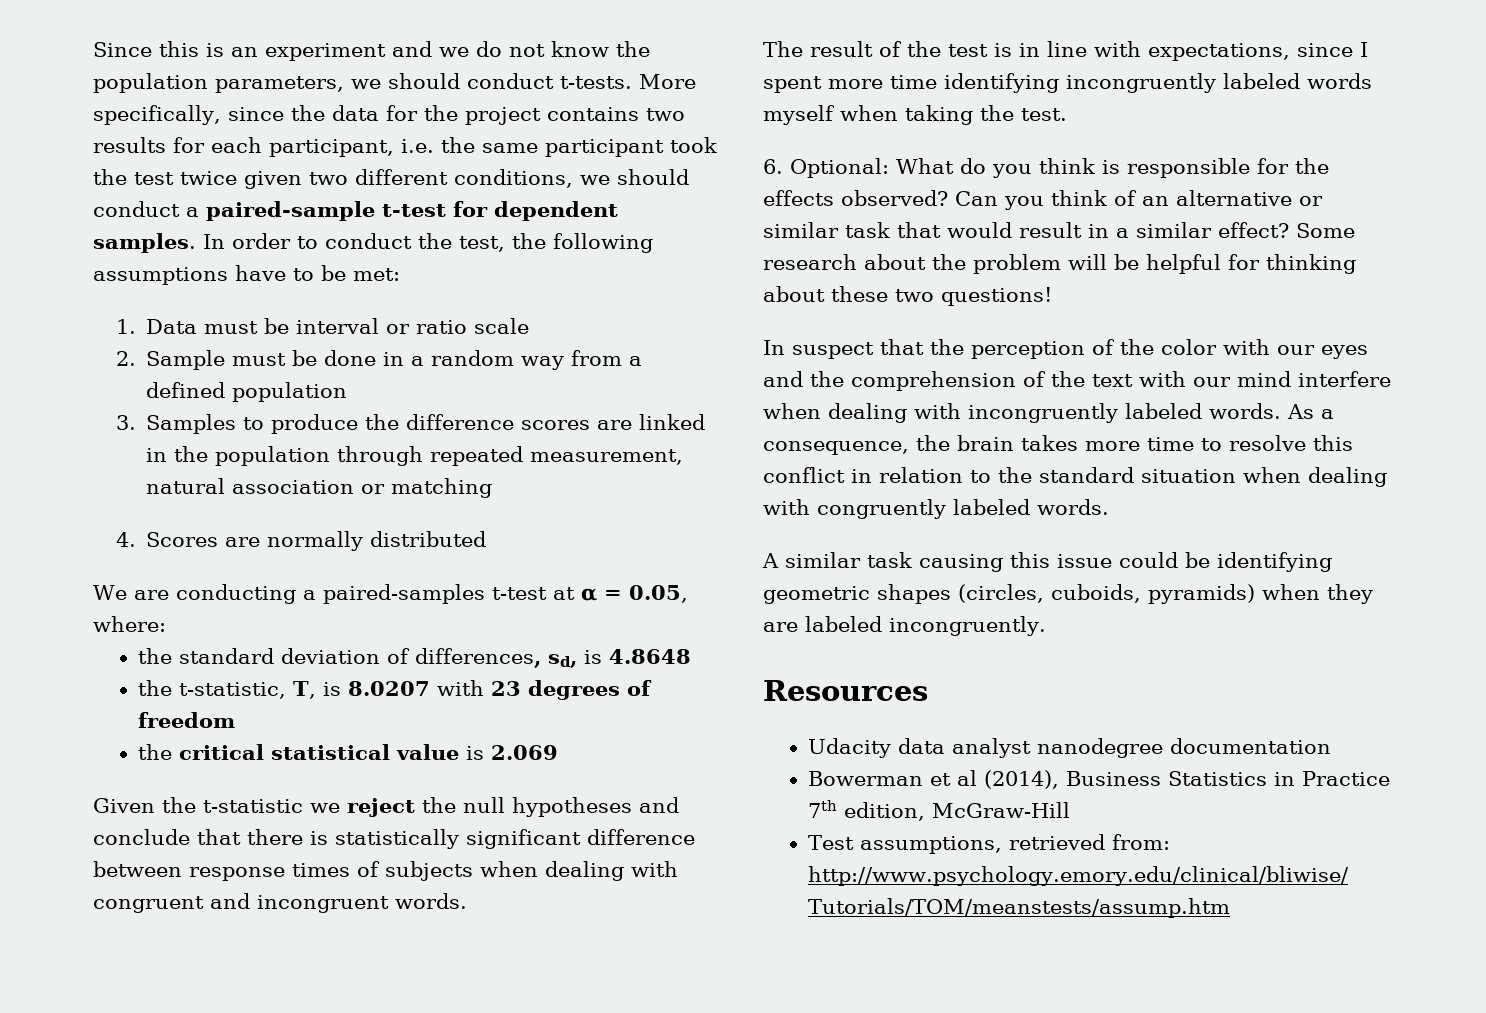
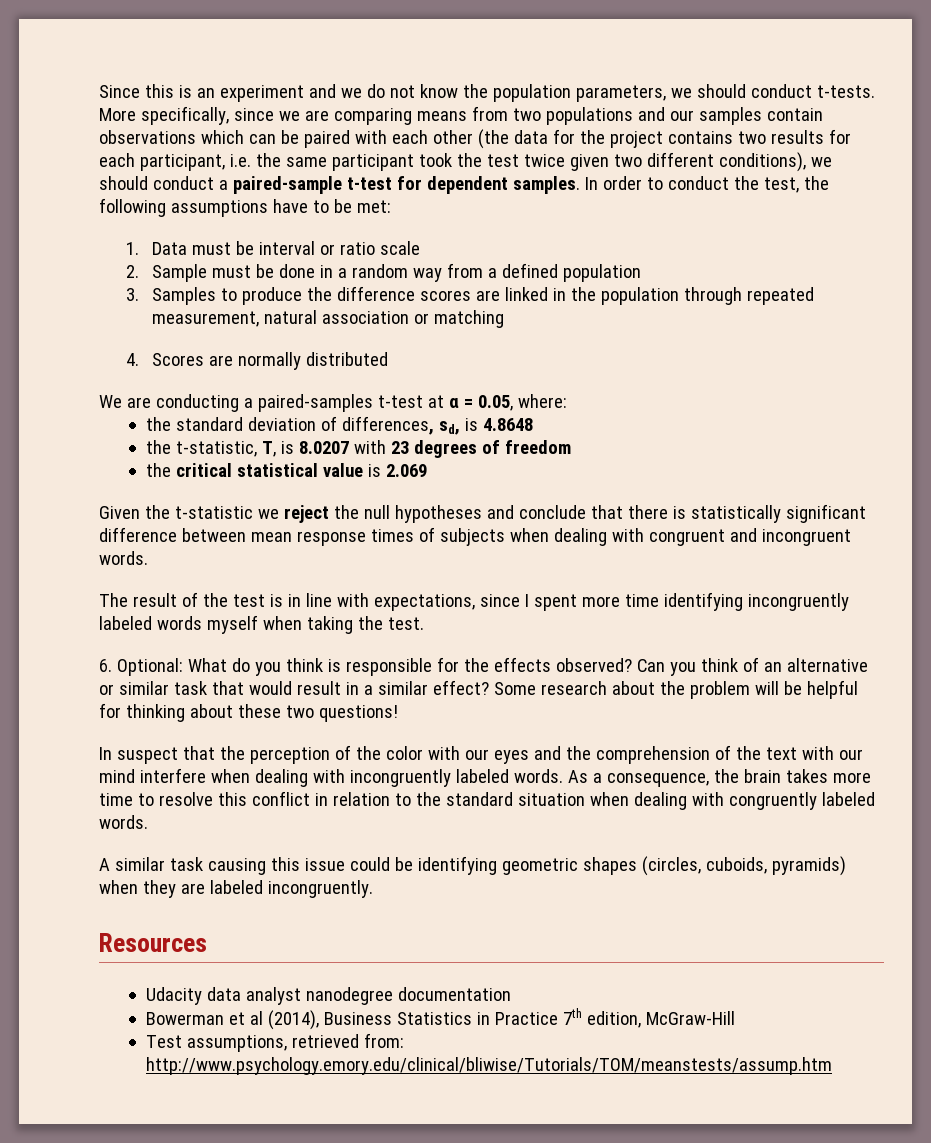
- More specifically, since the data for the project contains two results for each participant, i.e. the same participant took the test twice given two different conditions, we should conduct a paired-sample t-test for dependent samples.
+ More specifically, since we are comparing means from two populations and our samples contain observations which can be paired with each other (the data for the project contains two results for each participant, i.e. the same participant took the test twice given two different conditions), we should conduct a paired-sample t-test for dependent samples.
- Given the t-statistic we reject the null hypotheses and conclude that there is statistically significant difference between response times of subjects when dealing with congruent and incongruent words.
+ Given the t-statistic we reject the null hypotheses and conclude that there is statistically significant difference between mean response times of subjects when dealing with congruent and incongruent words.

